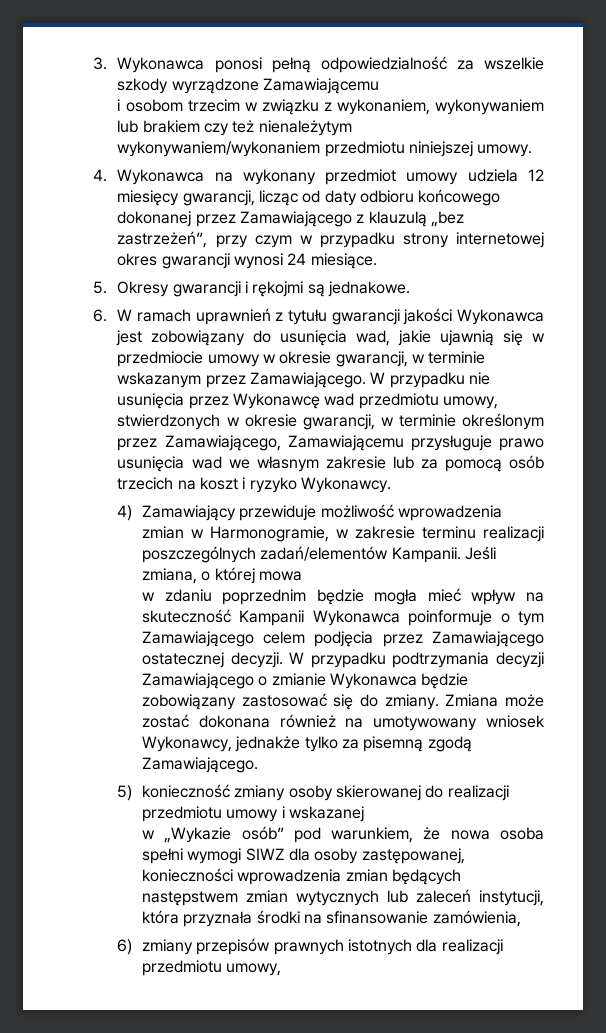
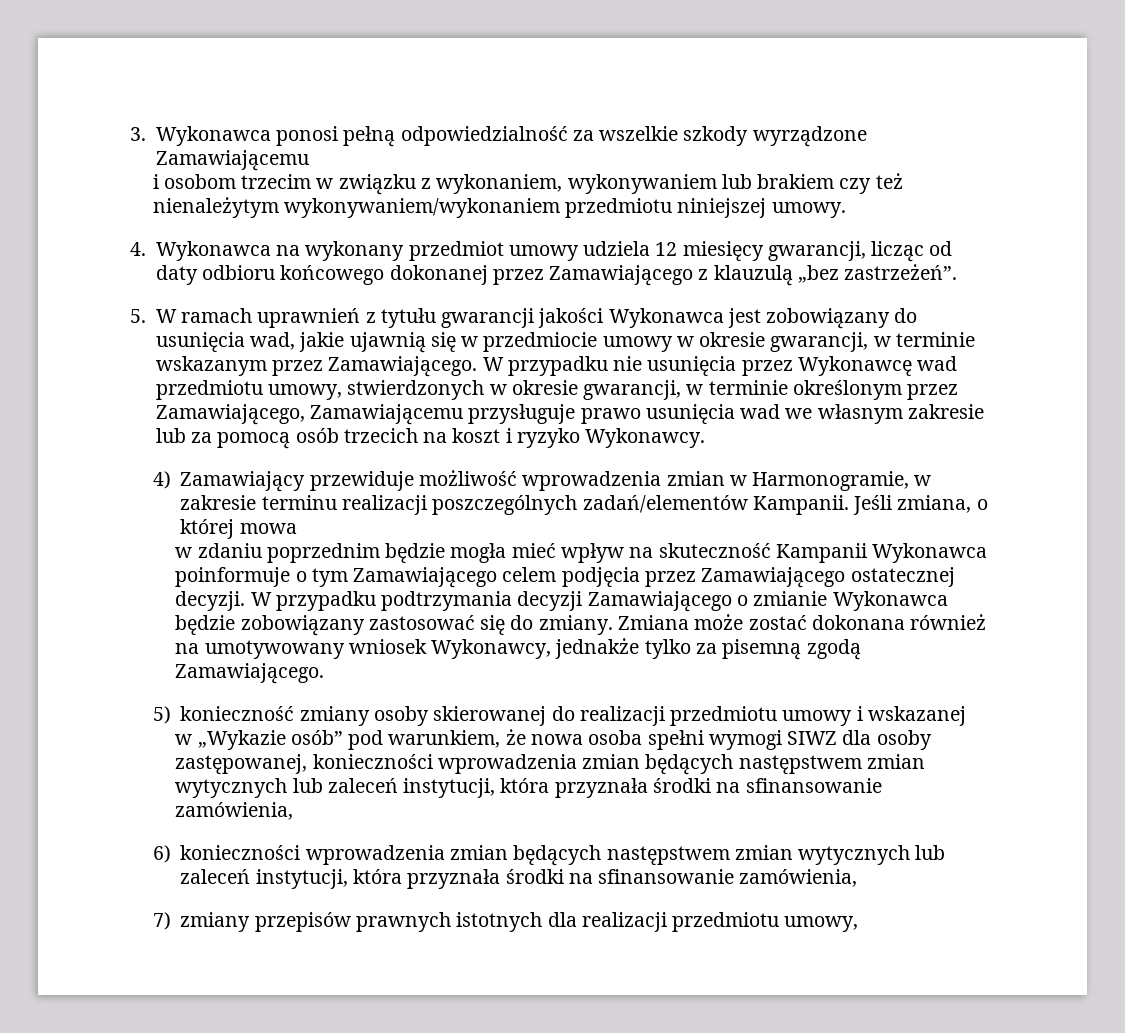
- 4. Wykonawca na wykonany przedmiot umowy udziela 12 miesięcy gwarancji, licząc od daty odbioru końcowego dokonanej przez Zamawiającego z klauzulą „bez zastrzeżeń”, przy czym w przypadku strony internetowej okres gwarancji wynosi 24 miesiące.
- 5. Okresy gwarancji i rękojmi są jednakowe.
- 6. W ramach uprawnień z tytułu gwarancji jakości Wykonawca jest zobowiązany do usunięcia wad, jakie ujawnią się w przedmiocie umowy w okresie gwarancji, w terminie wskazanym przez Zamawiającego.
+ 4. Wykonawca na wykonany przedmiot umowy udziela 12 miesięcy gwarancji, licząc od daty odbioru końcowego dokonanej przez Zamawiającego z klauzulą „bez zastrzeżeń”.
+ 5. W ramach uprawnień z tytułu gwarancji jakości Wykonawca jest zobowiązany do usunięcia wad, jakie ujawnią się w przedmiocie umowy w okresie gwarancji, w terminie wskazanym przez Zamawiającego.
- 6) zmiany przepisów prawnych istotnych dla realizacji przedmiotu umowy,
+ 6) konieczności wprowadzenia zmian będących następstwem zmian wytycznych lub zaleceń instytucji, która przyznała środki na sfinansowanie zamówienia,
+ 7) zmiany przepisów prawnych istotnych dla realizacji przedmiotu umowy,

